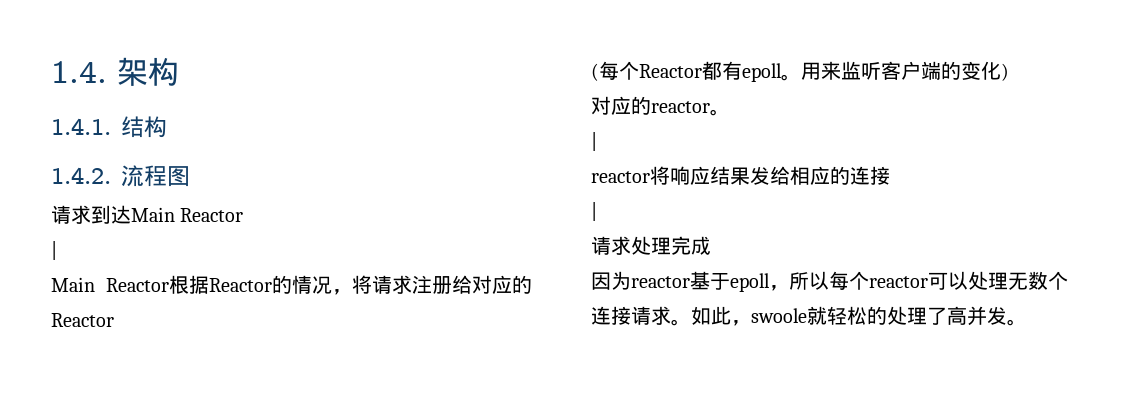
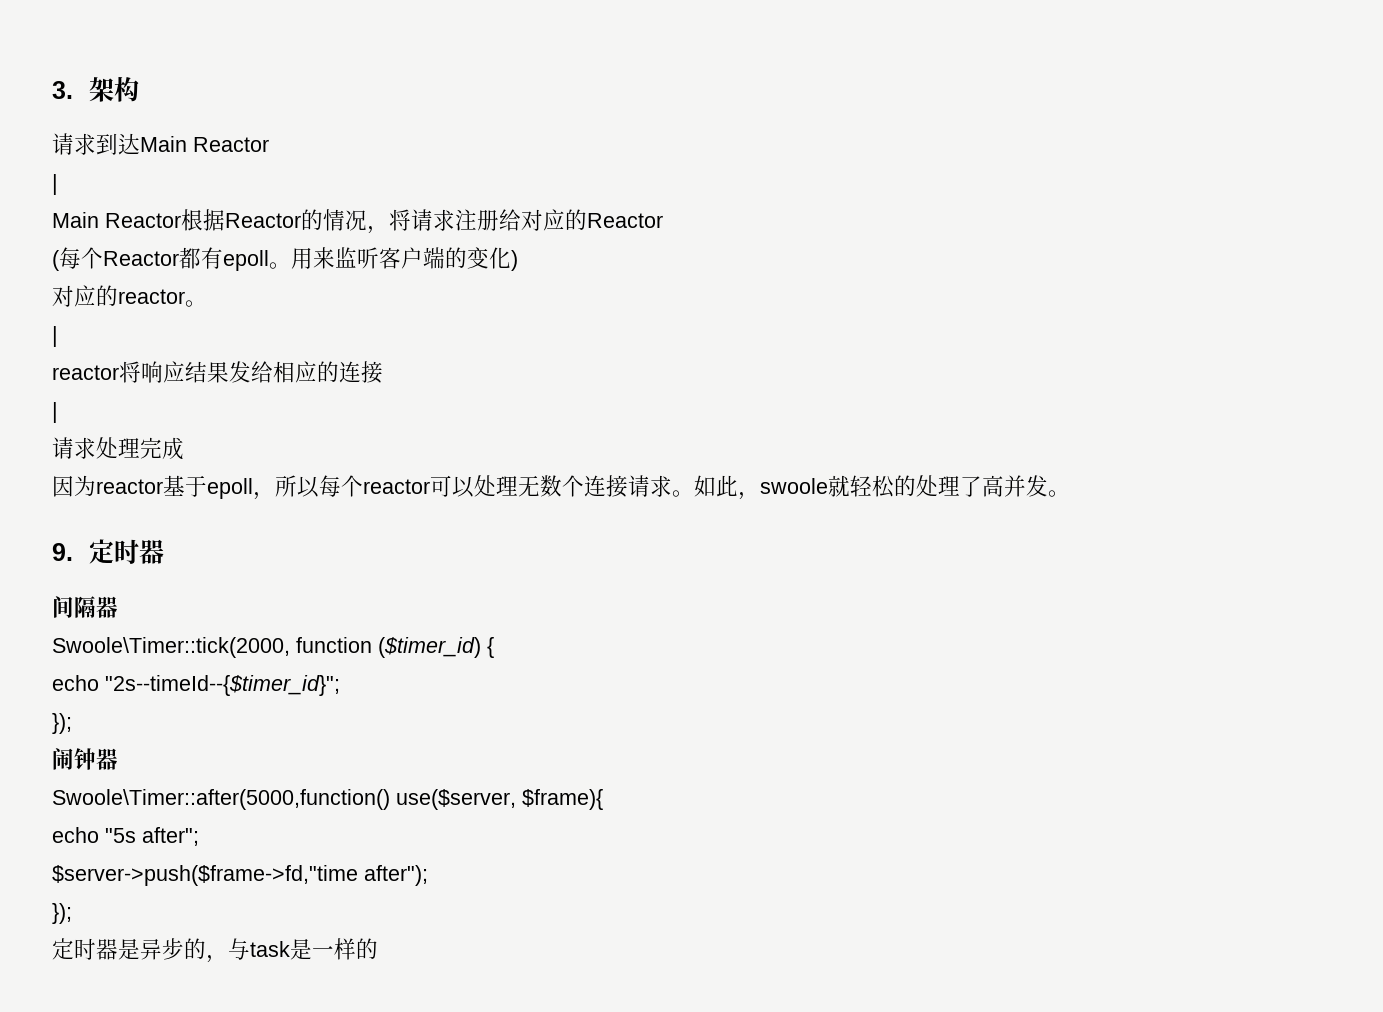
- 1.4.架构
+ 3.架构
- 1.4.1.结构
- 1.4.2.流程图
+ 9.定时器
+ 间隔器
+ Swoole\Timer::tick(2000, function ($timer_id) {
+ echo "2s--timeId--{$timer_id}";
+ });
+ 闹钟器
+ Swoole\Timer::after(5000,function() use($server, $frame){
+ echo "5s after";
+ $server->push($frame->fd,"time after");
+ });
+ 定时器是异步的，与task是一样的

